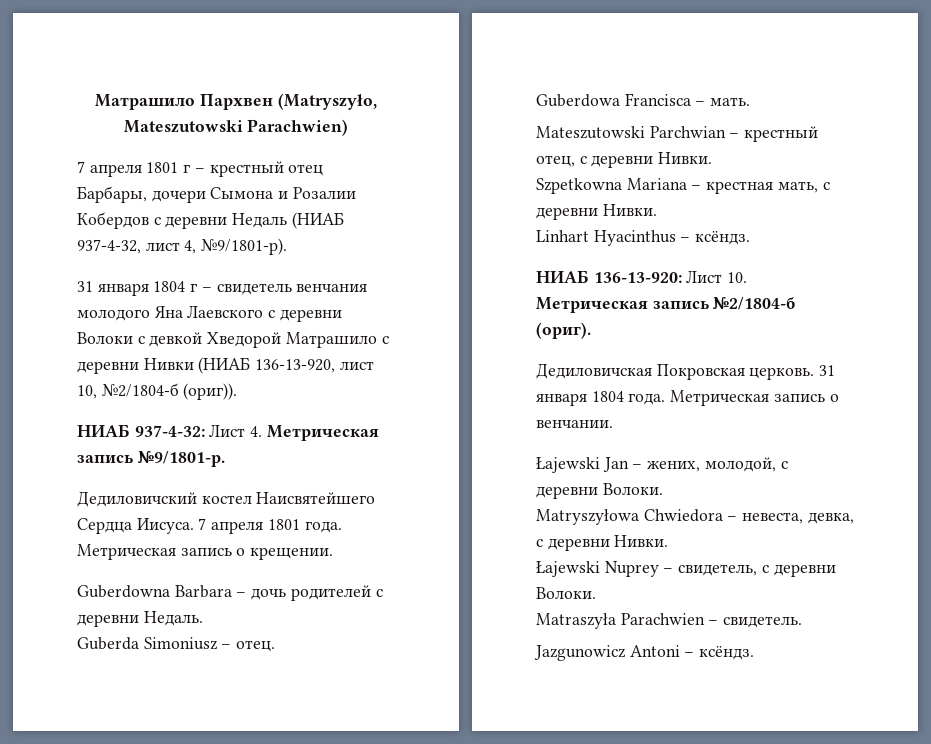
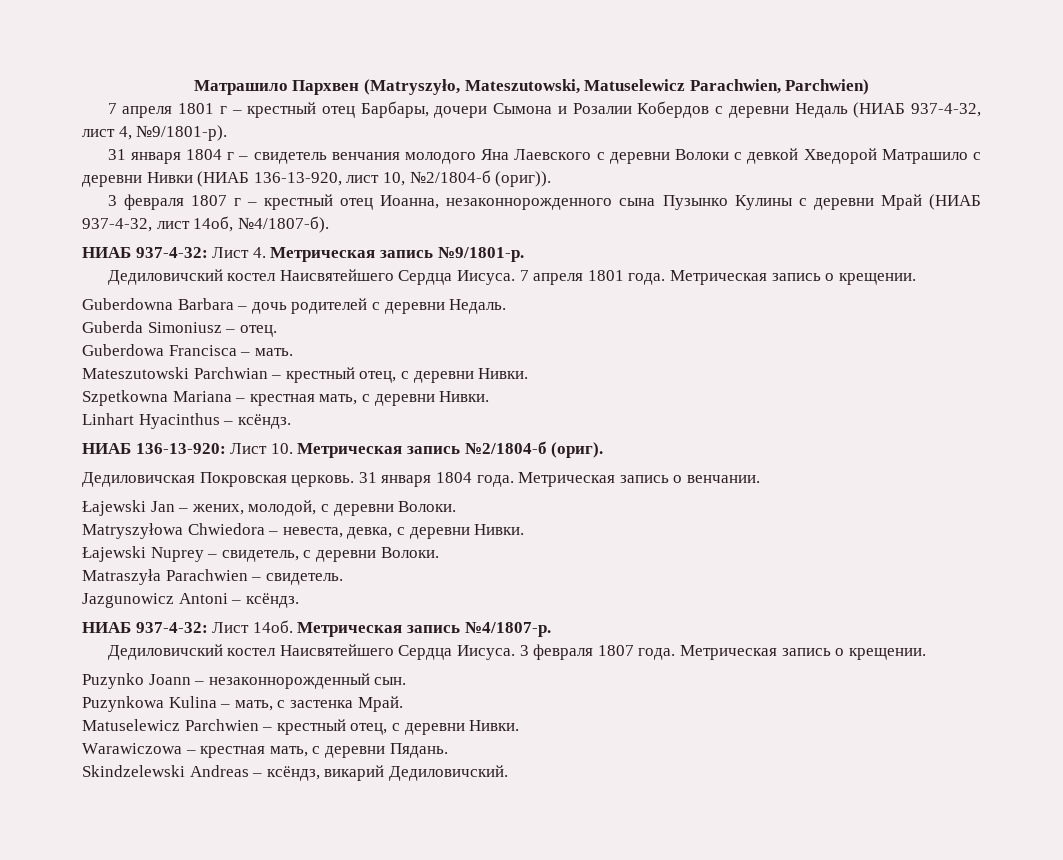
- Матрашило Пархвен (Matryszyło, Mateszutowski Parachwien)
+ Матрашило Пархвен (Matryszyło, Mateszutowski, Matuselewicz Parachwien, Parchwien)
+ 3 февраля 1807 г – крестный отец Иоанна, незаконнорожденного сына Пузынко Кулины с деревни Мрай (НИАБ 937-4-32, лист 14об, №4/1807-б).
+ НИАБ 937-4-32: Лист 14об. Метрическая запись №4/1807-р.
+ Дедиловичский костел Наисвятейшего Сердца Иисуса. 3 февраля 1807 года. Метрическая запись о крещении.
+ Puzynko Joann – незаконнорожденный сын.
+ Puzynkowa Kulina – мать, с застенка Мрай.
+ Matuselewicz Parchwien – крестный отец, с деревни Нивки.
+ Warawiczowa – крестная мать, с деревни Пядань.
+ Skindzelewski Andreas – ксёндз, викарий Дедиловичский.

